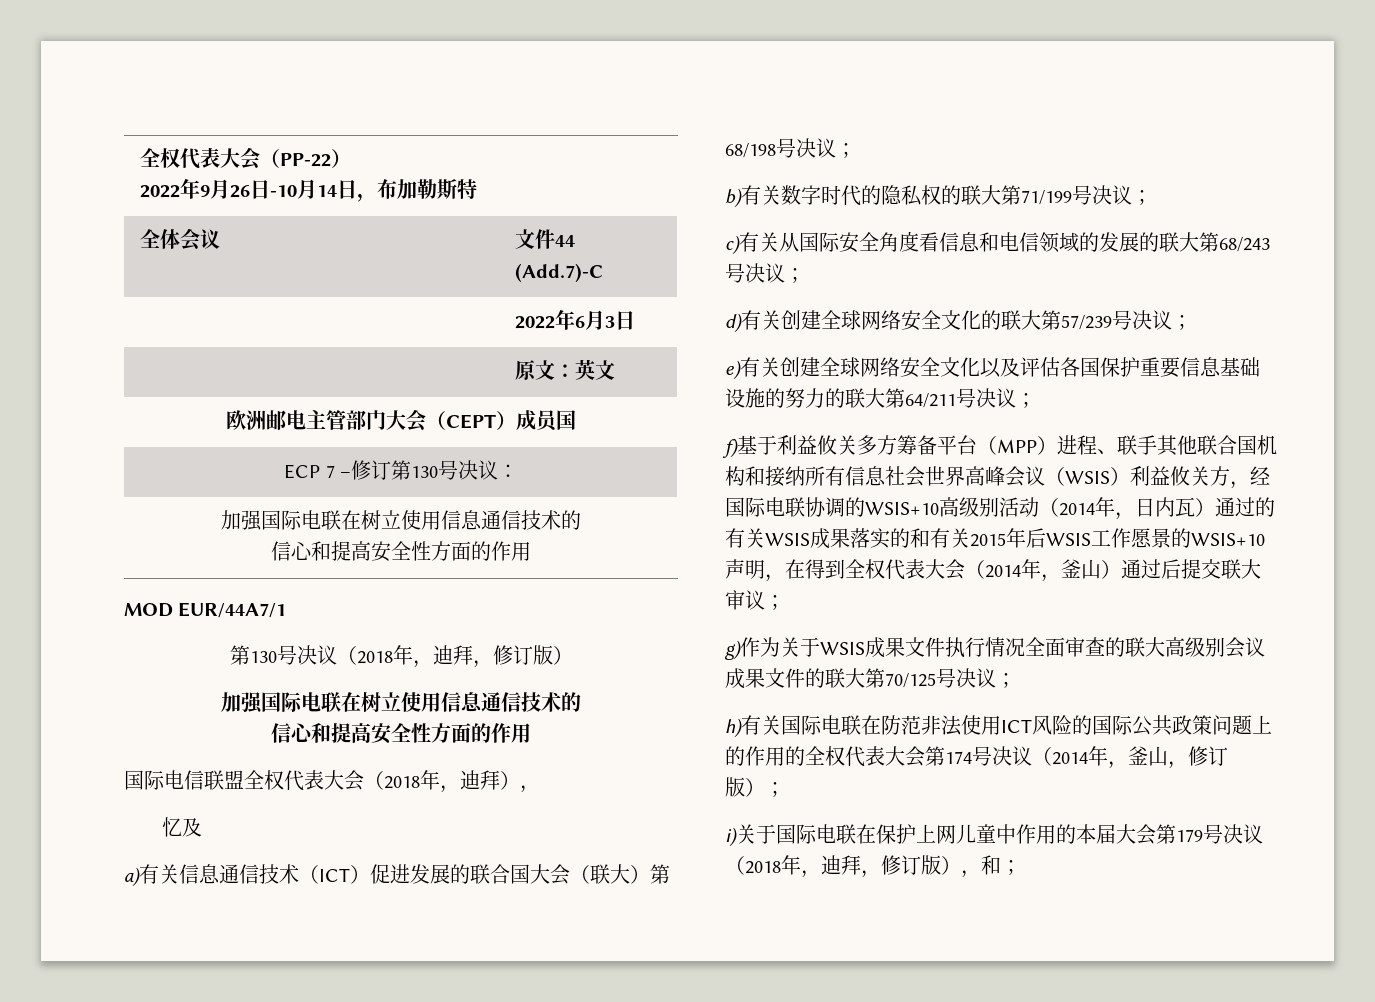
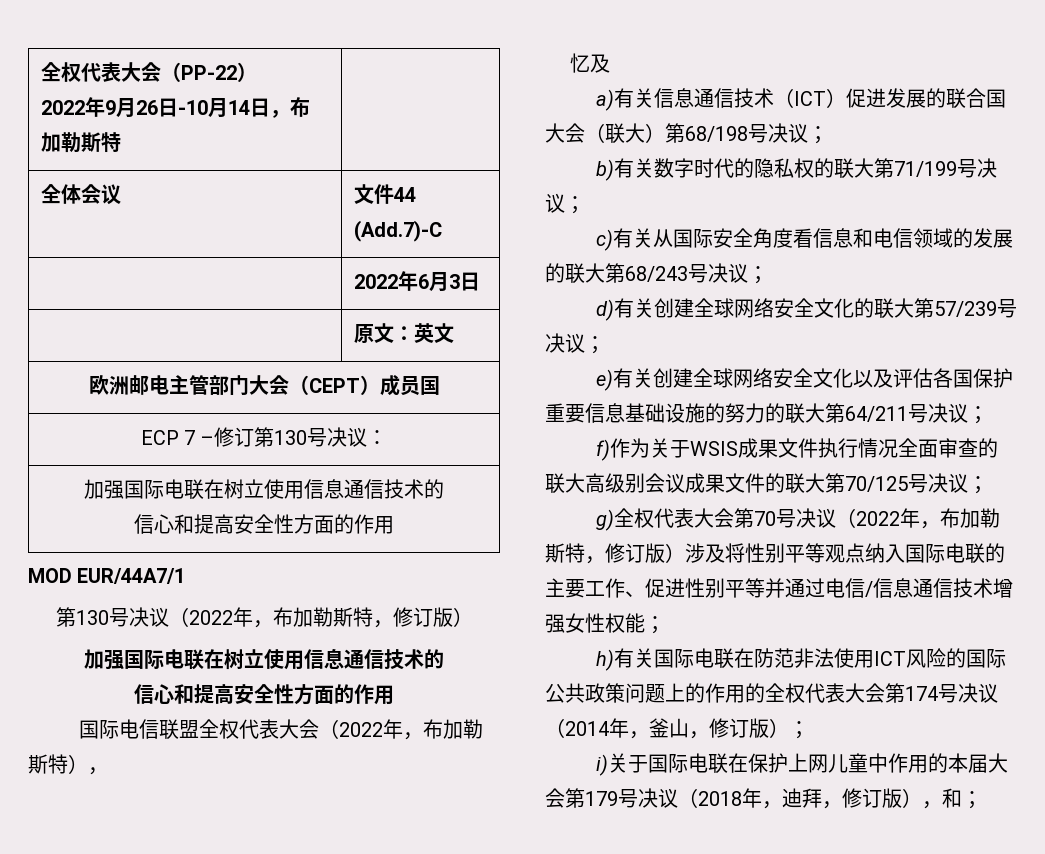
- 第130号决议（2018年，迪拜，修订版）
+ 第130号决议（2022年，布加勒斯特，修订版）
- 国际电信联盟全权代表大会（2018年，迪拜），
+ 国际电信联盟全权代表大会（2022年，布加勒斯特），
- f)基于利益攸关多方筹备平台（MPP）进程、联手其他联合国机构和接纳所有信息社会世界高峰会议（WSIS）利益攸关方，经国际电联协调的WSIS+10高级别活动（2014年，日内瓦）通过的有关WSIS成果落实的和有关2015年后WSIS工作愿景的WSIS+10声明，在得到全权代表大会（2014年，釜山）通过后提交联大审议；
- g)作为关于WSIS成果文件执行情况全面审查的联大高级别会议成果文件的联大第70/125号决议；
+ f)作为关于WSIS成果文件执行情况全面审查的联大高级别会议成果文件的联大第70/125号决议；
+ g)全权代表大会第70号决议（2022年，布加勒斯特，修订版）涉及将性别平等观点纳入国际电联的主要工作、促进性别平等并通过电信/信息通信技术增强女性权能；

